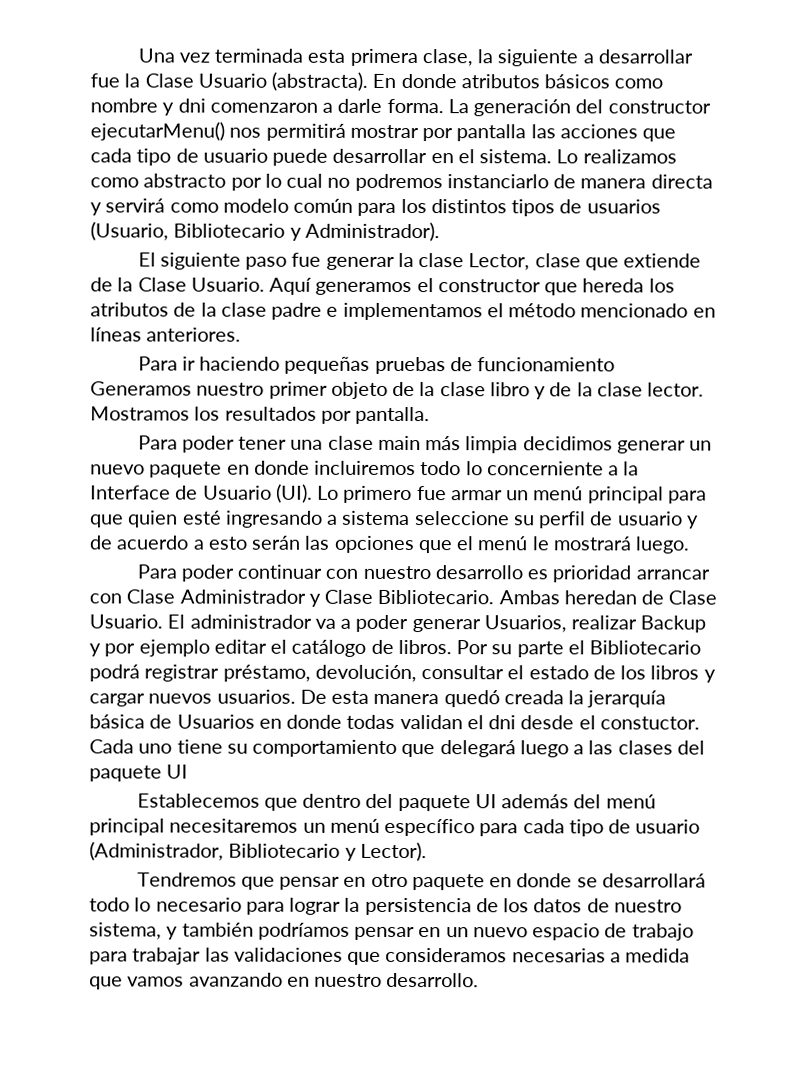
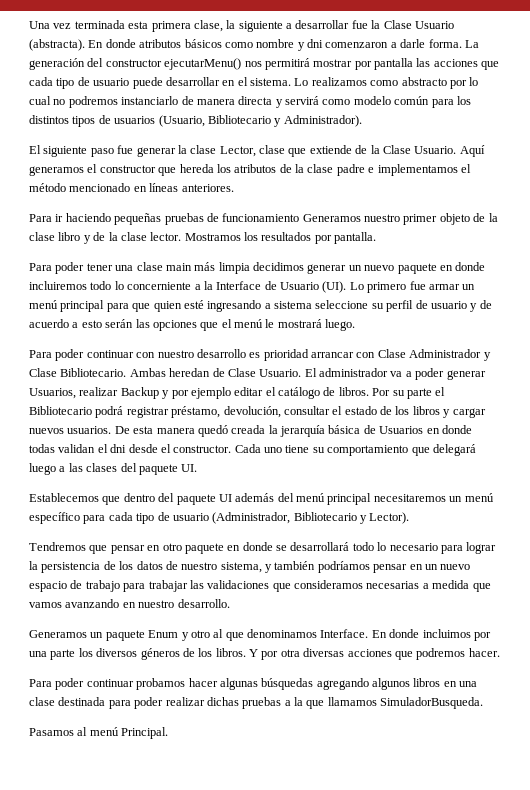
- De esta manera quedó creada la jerarquía básica de Usuarios en donde todas validan el dni desde el constuctor.
+ De esta manera quedó creada la jerarquía básica de Usuarios en donde todas validan el dni desde el constructor.
- Cada uno tiene su comportamiento que delegará luego a las clases del paquete UI
+ Cada uno tiene su comportamiento que delegará luego a las clases del paquete UI.
+ Generamos un paquete Enum y otro al que denominamos Interface. En donde incluimos por una parte los diversos géneros de los libros. Y por otra diversas acciones que podremos hacer.
+ Para poder continuar probamos hacer algunas búsquedas agregando algunos libros en una clase destinada para poder realizar dichas pruebas a la que llamamos SimuladorBusqueda.
+ Pasamos al menú Principal.

